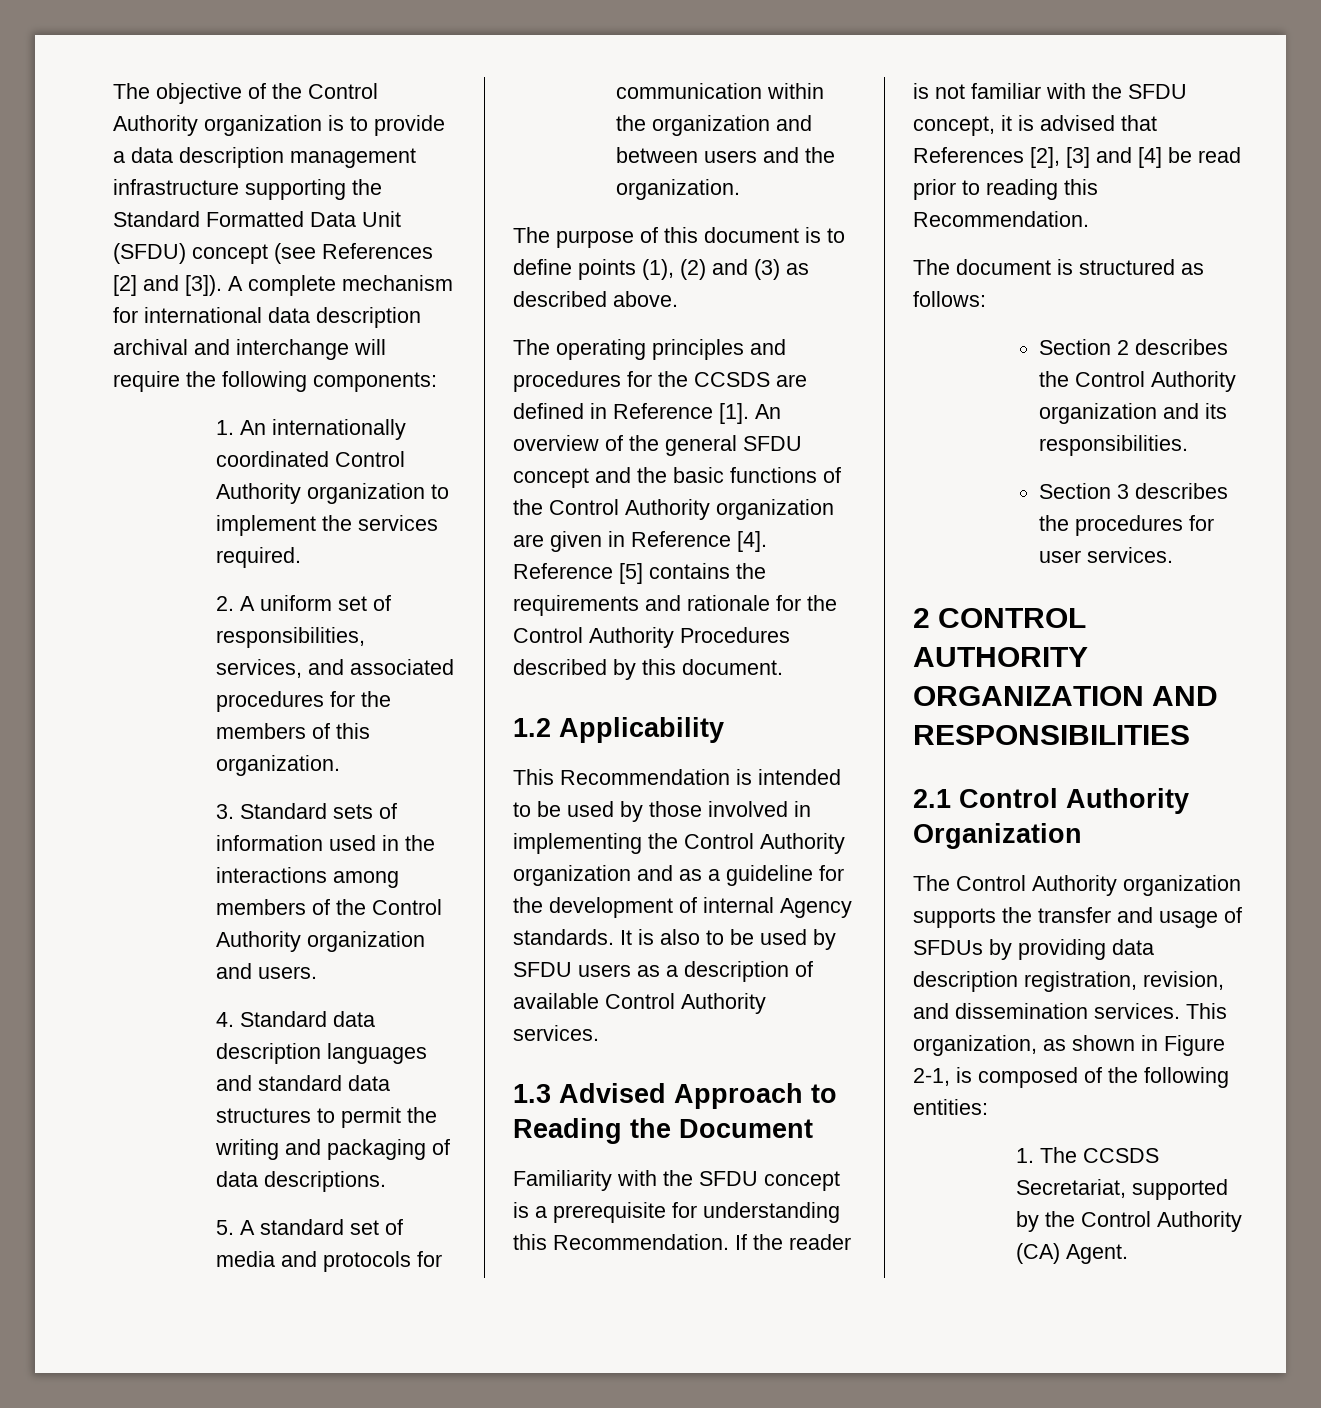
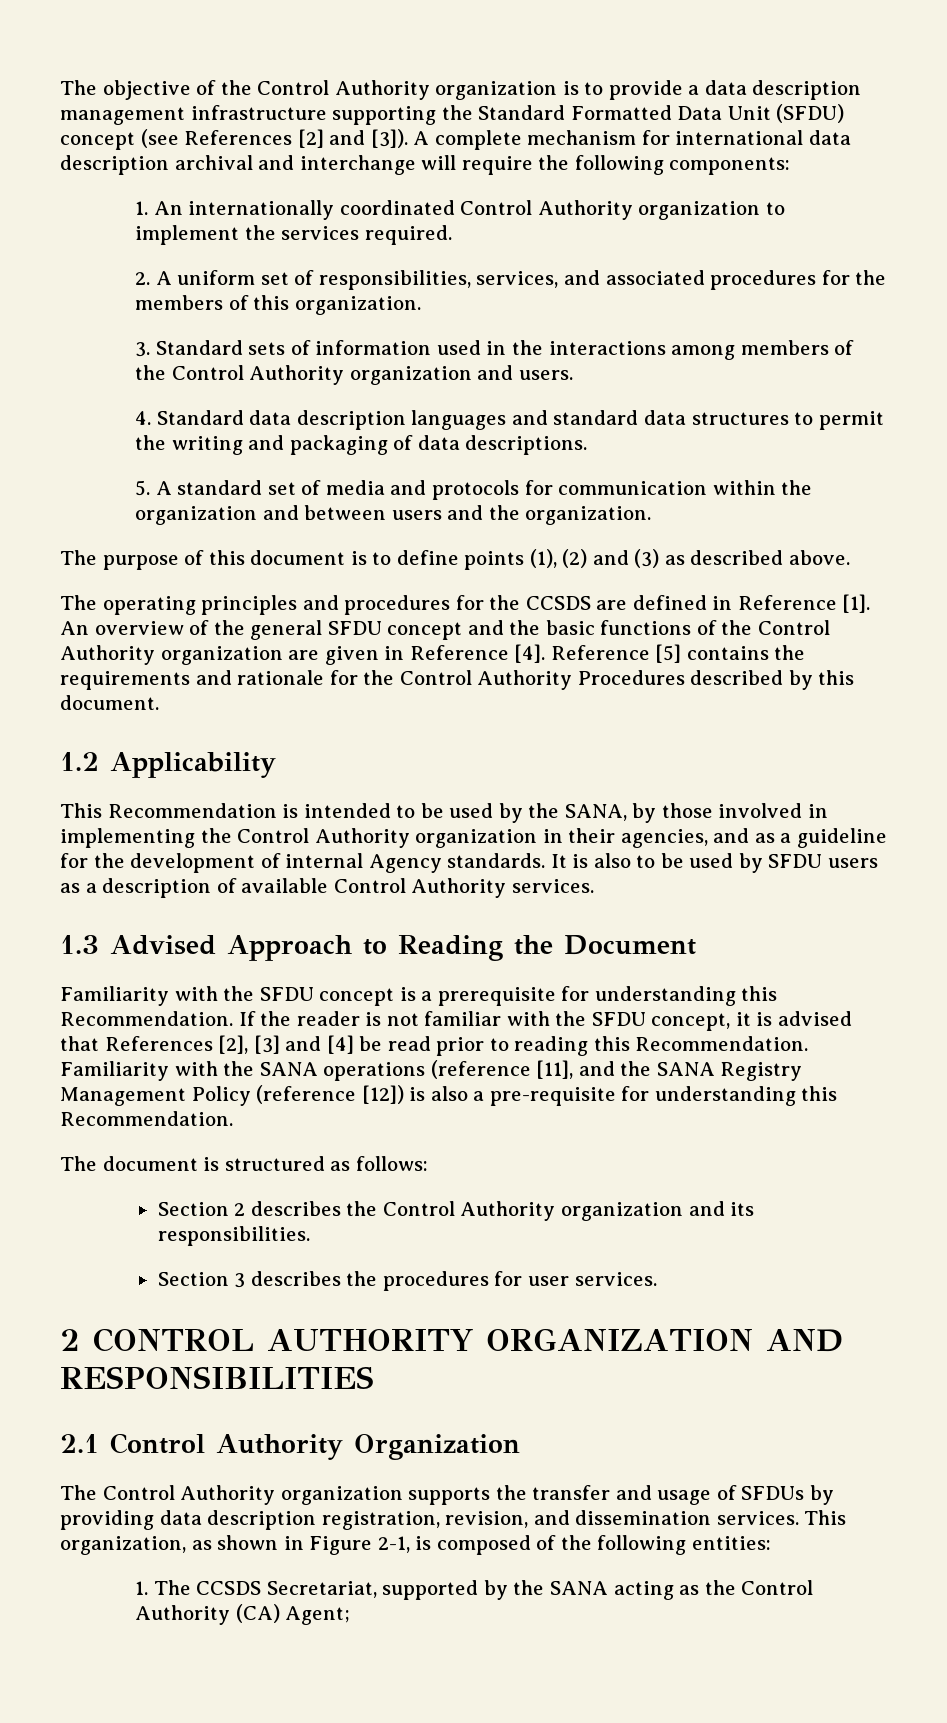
- This Recommendation is intended to be used by those involved in implementing the Control Authority organization and as a guideline for the development of internal Agency standards.
+ This Recommendation is intended to be used by the SANA, by those involved in implementing the Control Authority organization in their agencies, and as a guideline for the development of internal Agency standards.
+ Familiarity with the SANA operations (reference [11], and the SANA Registry Management Policy (reference [12]) is also a pre-requisite for understanding this Recommendation.
- 1. The CCSDS Secretariat, supported by the Control Authority (CA) Agent.
+ 1. The CCSDS Secretariat, supported by the SANA acting as the Control Authority (CA) Agent;

